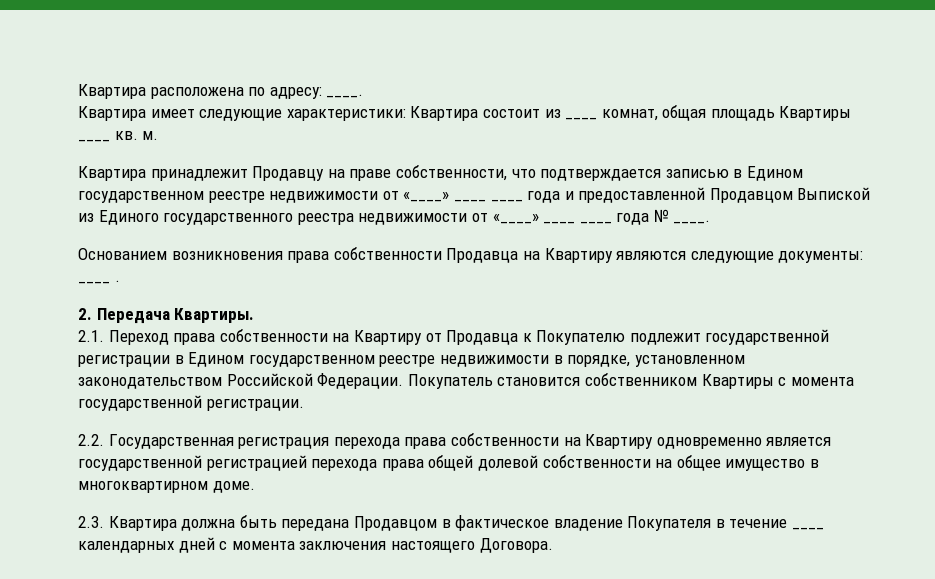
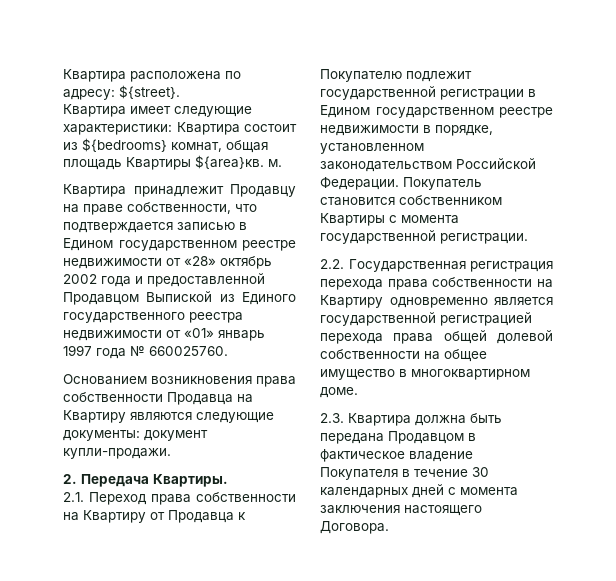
- Квартира расположена по адресу: ____.
+ Квартира расположена по адресу: ${street}.
- Квартира имеет следующие характеристики: Квартира состоит из ____ комнат, общая площадь Квартиры ____ кв. м.
+ Квартира имеет следующие характеристики: Квартира состоит из ${bedrooms} комнат, общая площадь Квартиры ${area}кв. м.
- Квартира принадлежит Продавцу на праве собственности, что подтверждается записью в Едином государственном реестре недвижимости от «____» ____ ____ года и предоставленной Продавцом Выпиской из Единого государственного реестра недвижимости от «____» ____ ____ года № ____.
+ Квартира принадлежит Продавцу на праве собственности, что подтверждается записью в Едином государственном реестре недвижимости от «28» октябрь 2002 года и предоставленной Продавцом Выпиской из Единого государственного реестра недвижимости от «01» январь 1997 года № 660025760.
- Основанием возникновения права собственности Продавца на Квартиру являются следующие документы: ____ .
+ Основанием возникновения права собственности Продавца на Квартиру являются следующие документы: документ купли-продажи.
- 2.3. Квартира должна быть передана Продавцом в фактическое владение Покупателя в течение ____ календарных дней с момента заключения настоящего Договора.
+ 2.3. Квартира должна быть передана Продавцом в фактическое владение Покупателя в течение 30 календарных дней с момента заключения настоящего Договора.

